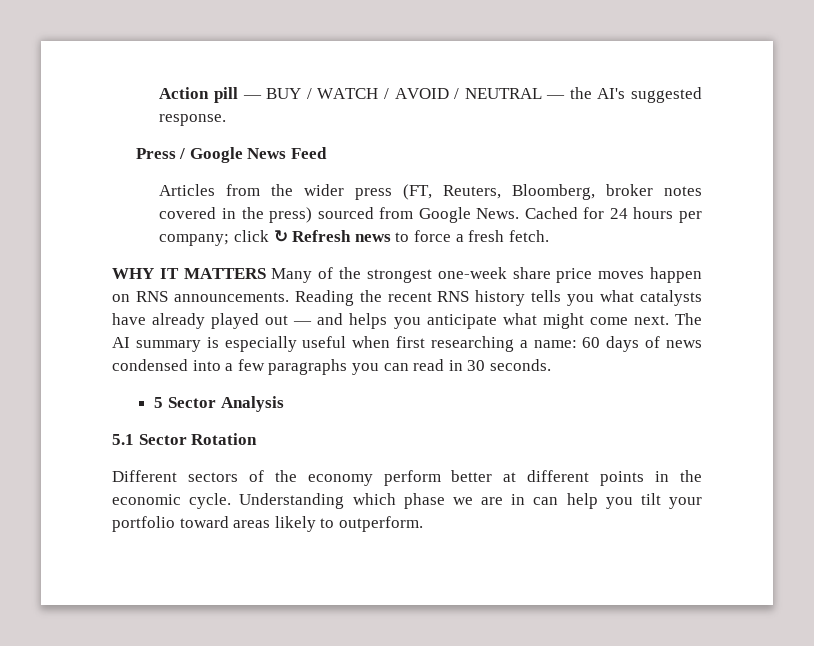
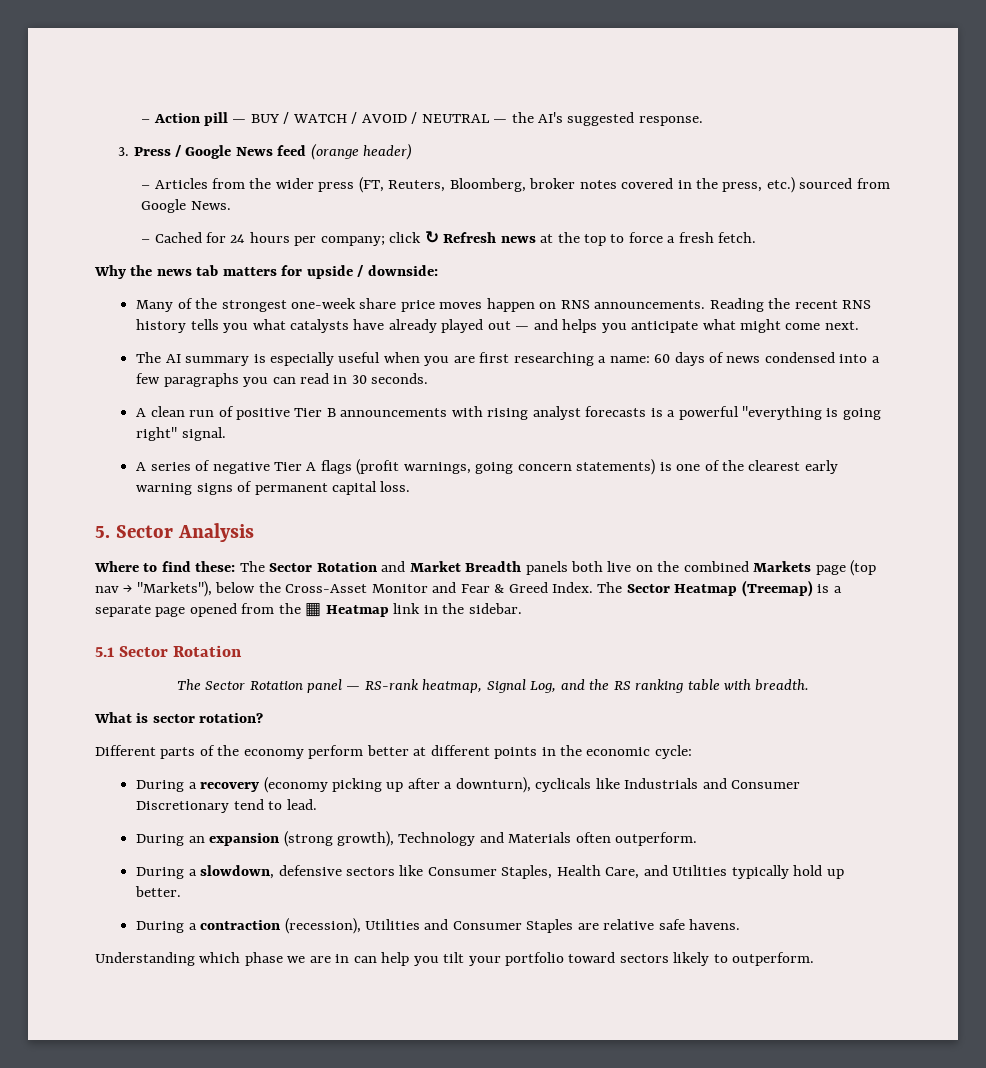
- Action pill — BUY / WATCH / AVOID / NEUTRAL — the AI's suggested response.
+ – Action pill — BUY / WATCH / AVOID / NEUTRAL — the AI's suggested response.
- Press / Google News Feed
- Articles from the wider press (FT, Reuters, Bloomberg, broker notes covered in the press) sourced from Google News. Cached for 24 hours per company; click ↻ Refresh news to force a fresh fetch.
+ 3. Press / Google News feed (orange header)
+ – Articles from the wider press (FT, Reuters, Bloomberg, broker notes covered in the press, etc.) sourced from Google News.
+ – Cached for 24 hours per company; click ↻ Refresh news at the top to force a fresh fetch.
- WHY IT MATTERS Many of the strongest one-week share price moves happen on RNS announcements.
+ Why the news tab matters for upside / downside:
+ Many of the strongest one-week share price moves happen on RNS announcements.
- Reading the recent RNS history tells you what catalysts have already played out — and helps you anticipate what might come next. The AI summary is especially useful when first researching a name: 60 days of news condensed into a few paragraphs you can read in 30 seconds.
+ Reading the recent RNS history tells you what catalysts have already played out — and helps you anticipate what might come next.
+ The AI summary is especially useful when you are first researching a name: 60 days of news condensed into a few paragraphs you can read in 30 seconds.
- 5 Sector Analysis
+ A clean run of positive Tier B announcements with rising analyst forecasts is a powerful "everything is going right" signal.
+ A series of negative Tier A flags (profit warnings, going concern statements) is one of the clearest early warning signs of permanent capital loss.
+ 5. Sector Analysis
+ Where to find these: The Sector Rotation and Market Breadth panels both live on the combined Markets page (top nav → "Markets"), below the Cross-Asset Monitor and Fear & Greed Index. The Sector Heatmap (Treemap) is a separate page opened from the ▦ Heatmap link in the sidebar.
  5.1 Sector Rotation
+ The Sector Rotation panel — RS-rank heatmap, Signal Log, and the RS ranking table with breadth.
+ What is sector rotation?
- Different sectors of the economy perform better at different points in the economic cycle. Understanding which phase we are in can help you tilt your portfolio toward areas likely to outperform.
+ Different parts of the economy perform better at different points in the economic cycle:
+ During a recovery (economy picking up after a downturn), cyclicals like Industrials and Consumer Discretionary tend to lead.
+ During an expansion (strong growth), Technology and Materials often outperform.
+ During a slowdown, defensive sectors like Consumer Staples, Health Care, and Utilities typically hold up better.
+ During a contraction (recession), Utilities and Consumer Staples are relative safe havens.
+ Understanding which phase we are in can help you tilt your portfolio toward sectors likely to outperform.

